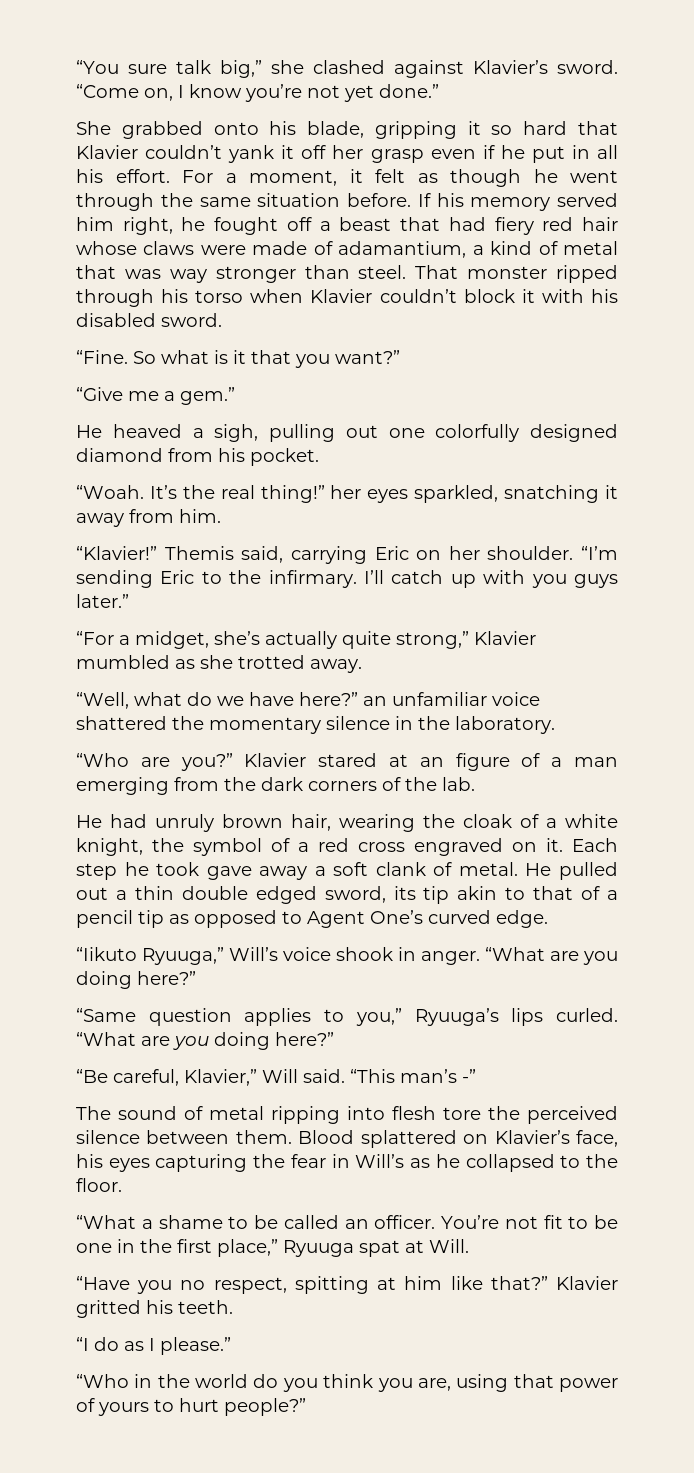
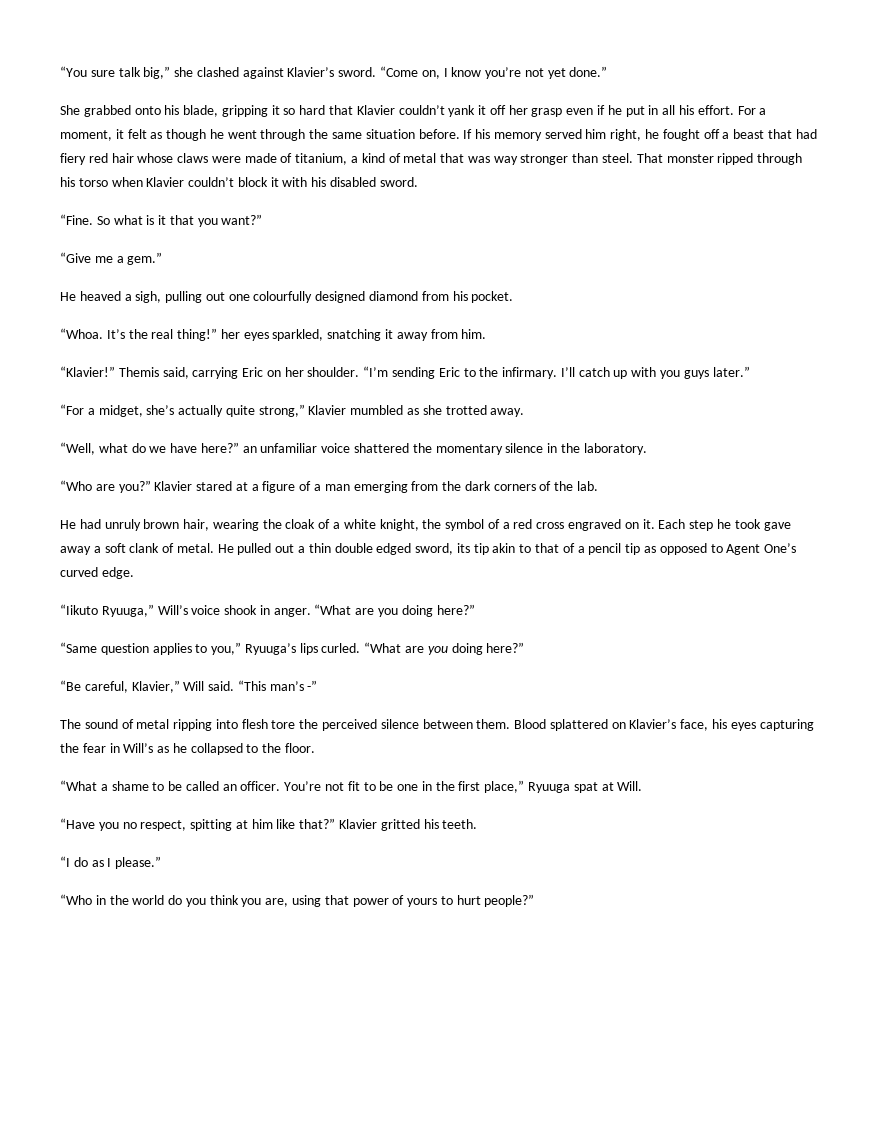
- If his memory served him right, he fought off a beast that had fiery red hair whose claws were made of adamantium, a kind of metal that was way stronger than steel.
+ If his memory served him right, he fought off a beast that had fiery red hair whose claws were made of titanium, a kind of metal that was way stronger than steel.
- He heaved a sigh, pulling out one colorfully designed diamond from his pocket.
+ He heaved a sigh, pulling out one colourfully designed diamond from his pocket.
- “Woah.
+ “Whoa.
- Klavier stared at an figure of a man emerging from the dark corners of the lab.
+ Klavier stared at a figure of a man emerging from the dark corners of the lab.

